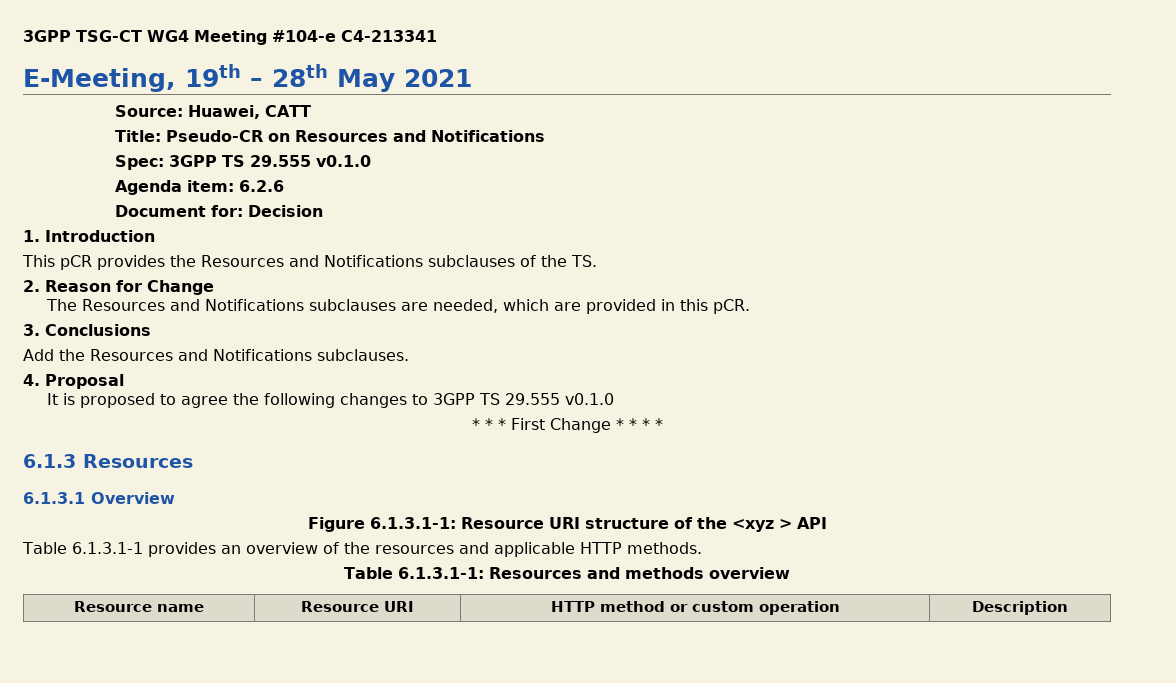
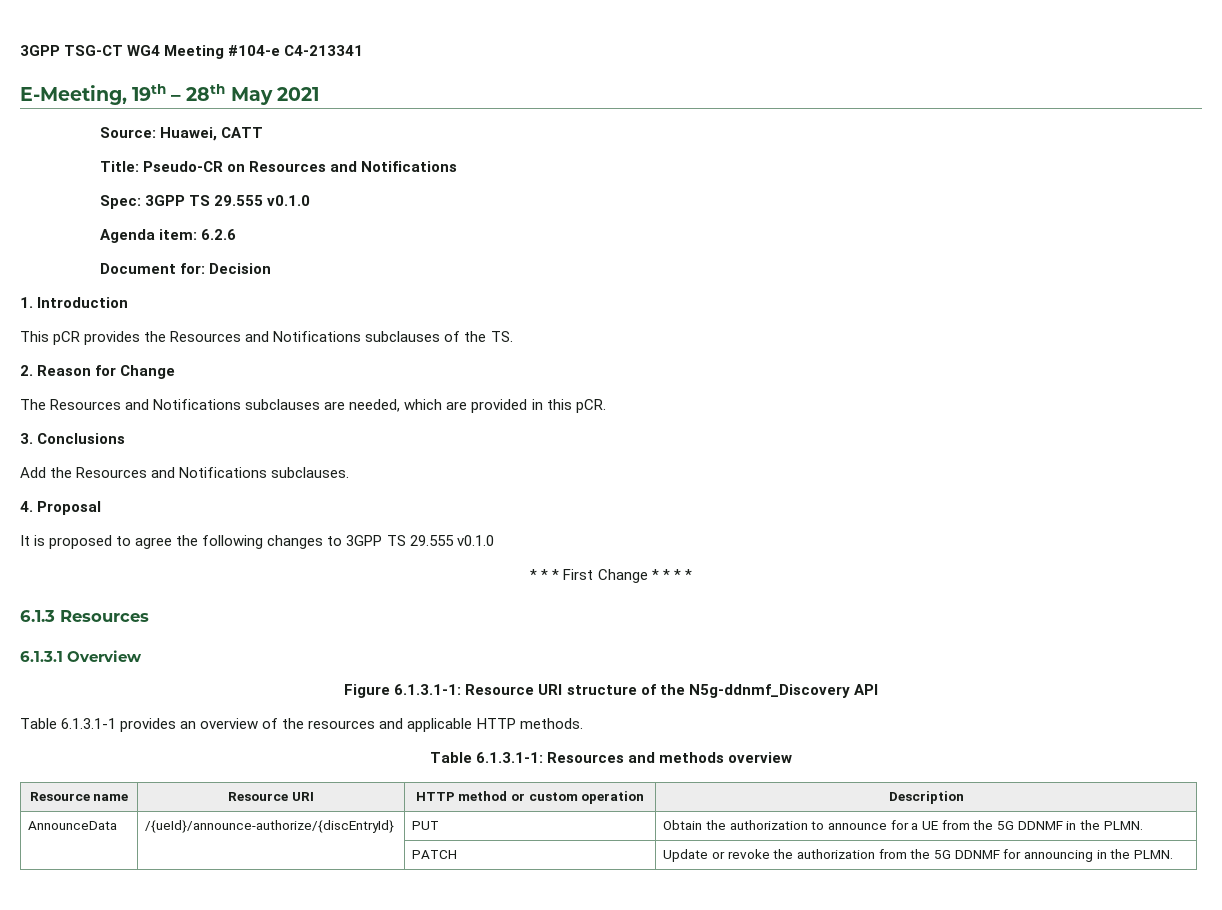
- Figure 6.1.3.1-1: Resource URI structure of the <xyz > API
+ Figure 6.1.3.1-1: Resource URI structure of the N5g-ddnmf_Discovery API
+ AnnounceData | /{ueId}/announce-authorize/{discEntryId} | PUT | Obtain the authorization to announce for a UE from the 5G DDNMF in the PLMN.
+ | | PATCH | Update or revoke the authorization from the 5G DDNMF for announcing in the PLMN.

